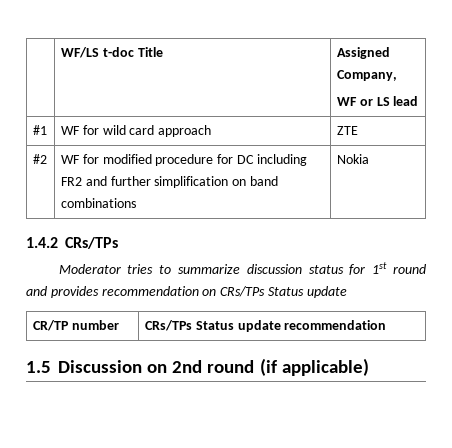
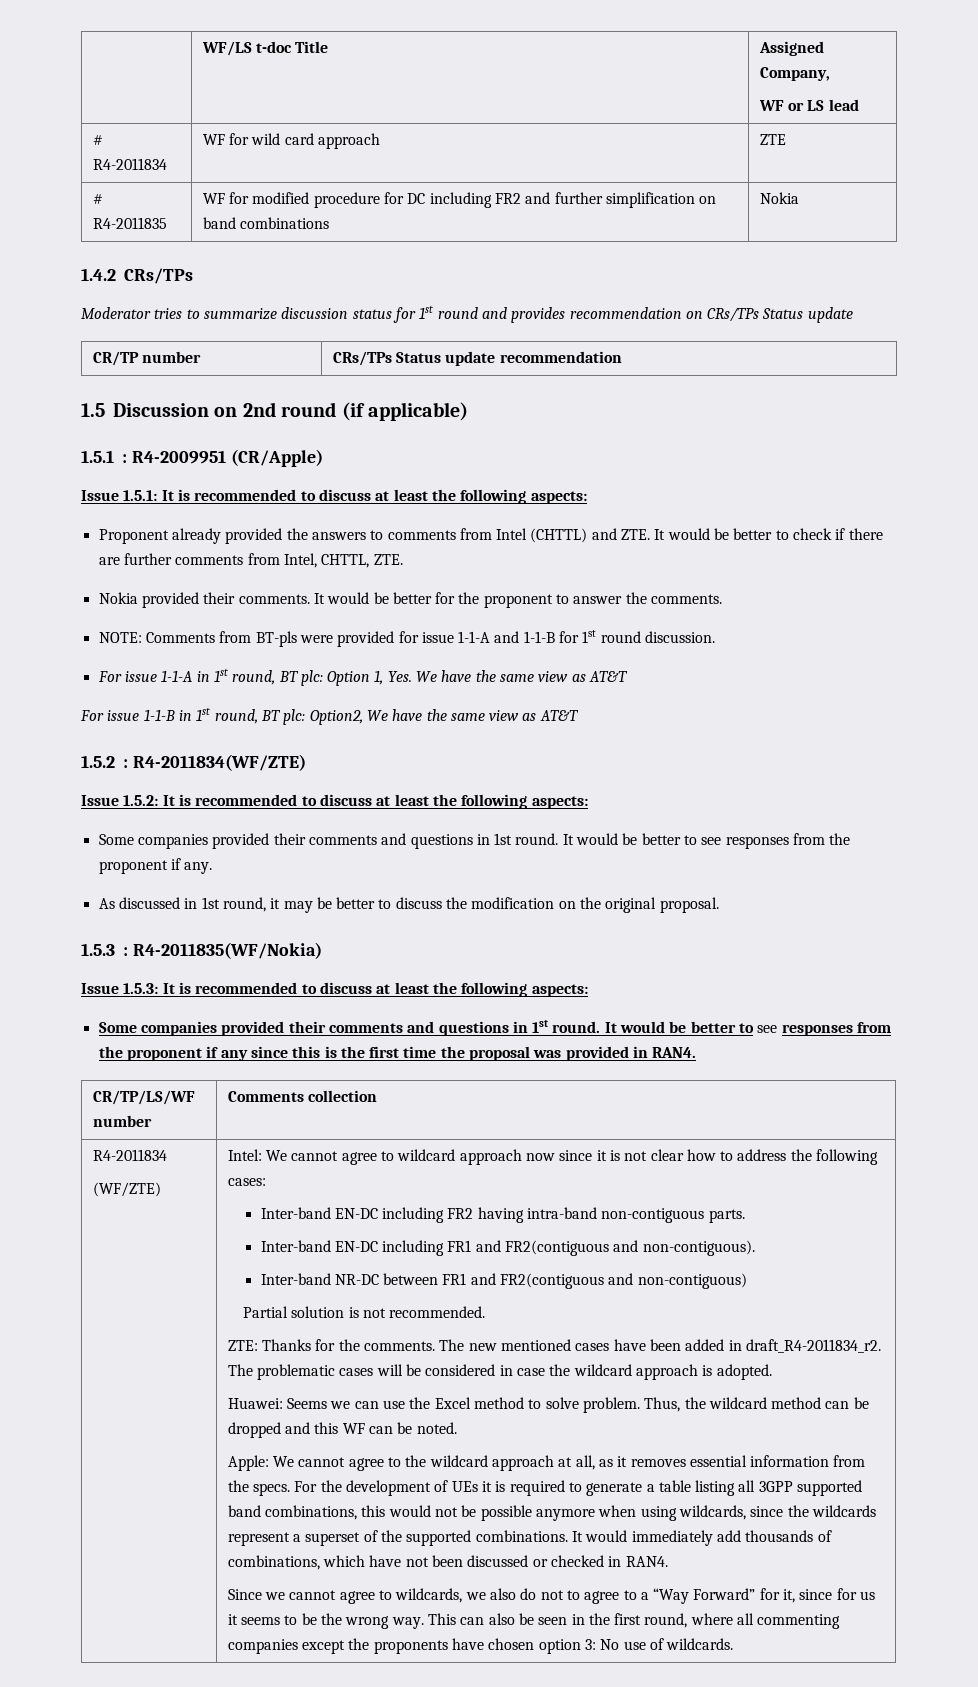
- #1 | WF for wild card approach | ZTE
+ # R4-2011834 | WF for wild card approach | ZTE
- #2 | WF for modified procedure for DC including FR2 and further simplification on band combinations | Nokia
+ # R4-2011835 | WF for modified procedure for DC including FR2 and further simplification on band combinations | Nokia
+ 1.5.1 : R4-2009951 (CR/Apple)
+ Issue 1.5.1: It is recommended to discuss at least the following aspects:
+ Proponent already provided the answers to comments from Intel (CHTTL) and ZTE. It would be better to check if there are further comments from Intel, CHTTL, ZTE.
+ Nokia provided their comments. It would be better for the proponent to answer the comments.
+ NOTE: Comments from BT-pls were provided for issue 1-1-A and 1-1-B for 1st round discussion.
+ For issue 1-1-A in 1st round, BT plc: Option 1, Yes. We have the same view as AT&T
+ For issue 1-1-B in 1st round, BT plc: Option2, We have the same view as AT&T
+ 1.5.2 : R4-2011834(WF/ZTE)
+ Issue 1.5.2: It is recommended to discuss at least the following aspects:
+ Some companies provided their comments and questions in 1st round. It would be better to see responses from the proponent if any.
+ As discussed in 1st round, it may be better to discuss the modification on the original proposal.
+ 1.5.3 : R4-2011835(WF/Nokia)
+ Issue 1.5.3: It is recommended to discuss at least the following aspects:
+ Some companies provided their comments and questions in 1st round. It would be better to see responses from the proponent if any since this is the first time the proposal was provided in RAN4.
+ CR/TP/LS/WF number | Comments collection
+ R4-2011834
+ (WF/ZTE) | Intel: We cannot agree to wildcard approach now since it is not clear how to address the following cases:
+ Inter-band EN-DC including FR2 having intra-band non-contiguous parts.
+ Inter-band EN-DC including FR1 and FR2(contiguous and non-contiguous).
+ Inter-band NR-DC between FR1 and FR2(contiguous and non-contiguous)
+ Partial solution is not recommended.
+ ZTE: Thanks for the comments. The new mentioned cases have been added in draft_R4-2011834_r2. The problematic cases will be considered in case the wildcard approach is adopted.
+ Huawei: Seems we can use the Excel method to solve problem. Thus, the wildcard method can be dropped and this WF can be noted.
+ Apple: We cannot agree to the wildcard approach at all, as it removes essential information from the specs. For the development of UEs it is required to generate a table listing all 3GPP supported band combinations, this would not be possible anymore when using wildcards, since the wildcards represent a superset of the supported combinations. It would immediately add thousands of combinations, which have not been discussed or checked in RAN4.
+ Since we cannot agree to wildcards, we also do not to agree to a “Way Forward” for it, since for us it seems to be the wrong way. This can also be seen in the first round, where all commenting companies except the proponents have chosen option 3: No use of wildcards.

